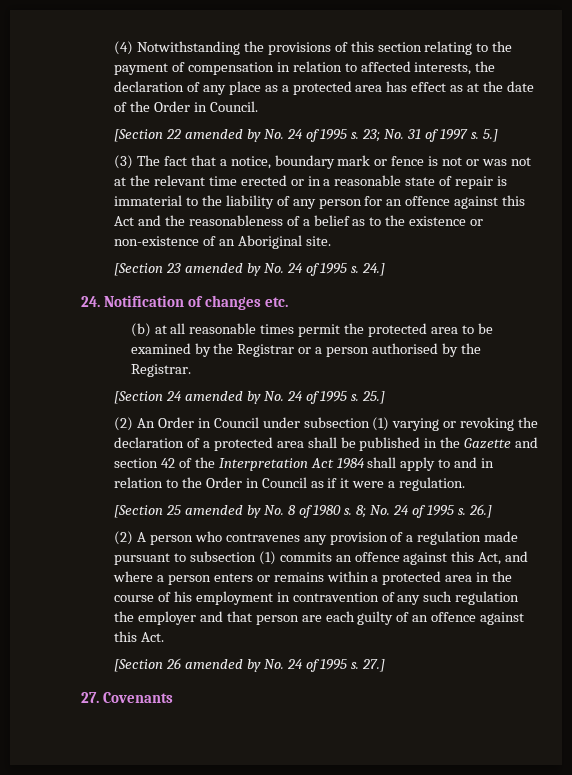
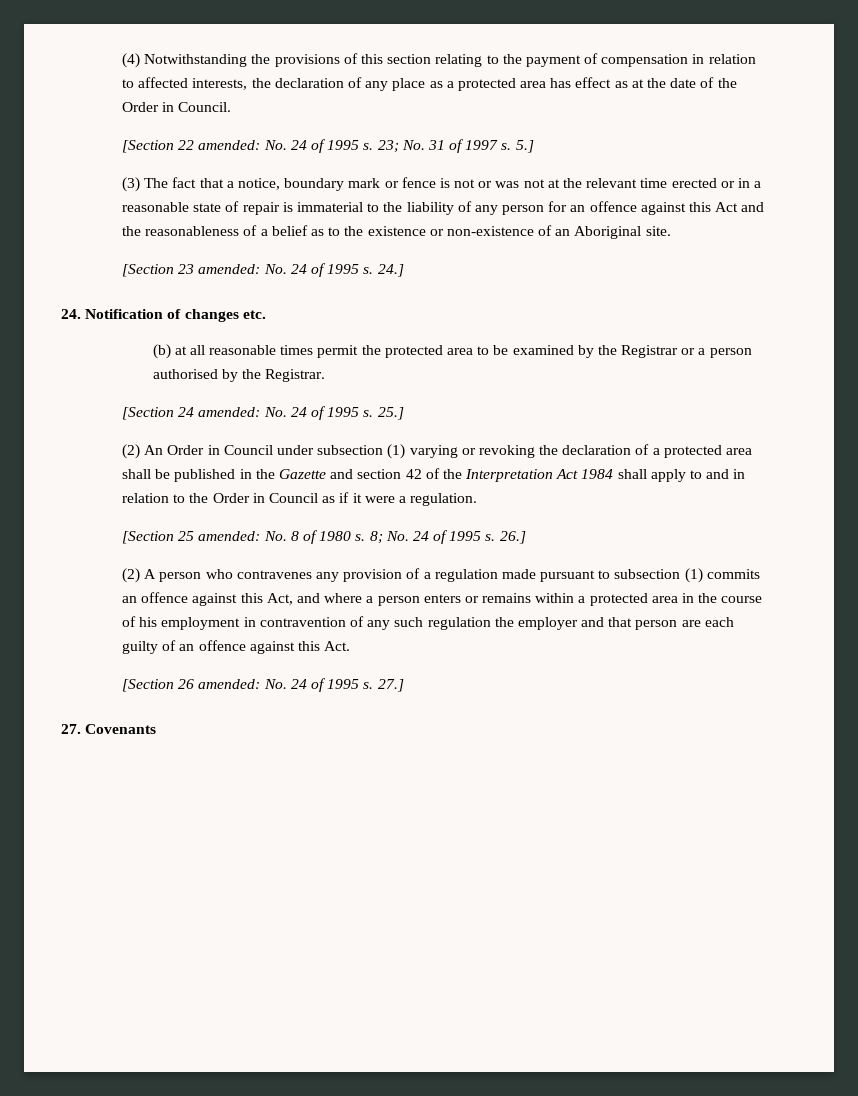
- [Section 22 amended by No. 24 of 1995 s.
+ [Section 22 amended: No. 24 of 1995 s.
- [Section 23 amended by No. 24 of 1995 s.
+ [Section 23 amended: No. 24 of 1995 s.
- [Section 24 amended by No. 24 of 1995 s.
+ [Section 24 amended: No. 24 of 1995 s.
- [Section 25 amended by No. 8 of 1980 s.
+ [Section 25 amended: No. 8 of 1980 s.
- [Section 26 amended by No. 24 of 1995 s.
+ [Section 26 amended: No. 24 of 1995 s.

